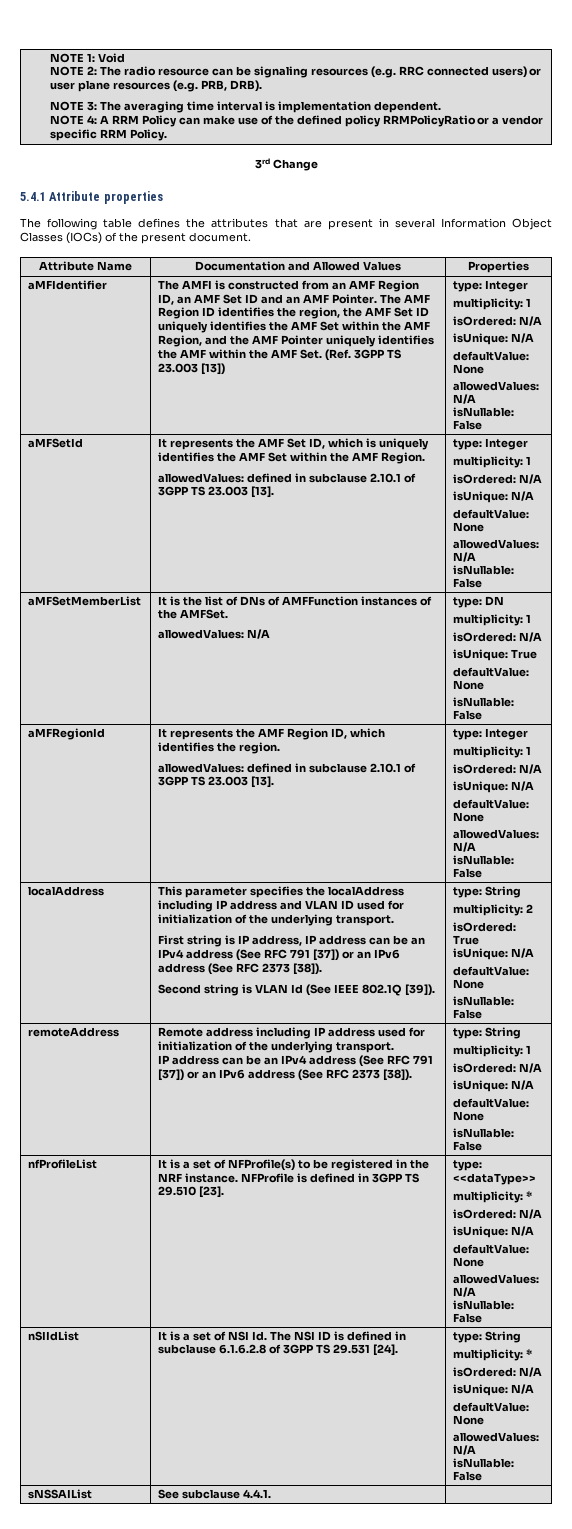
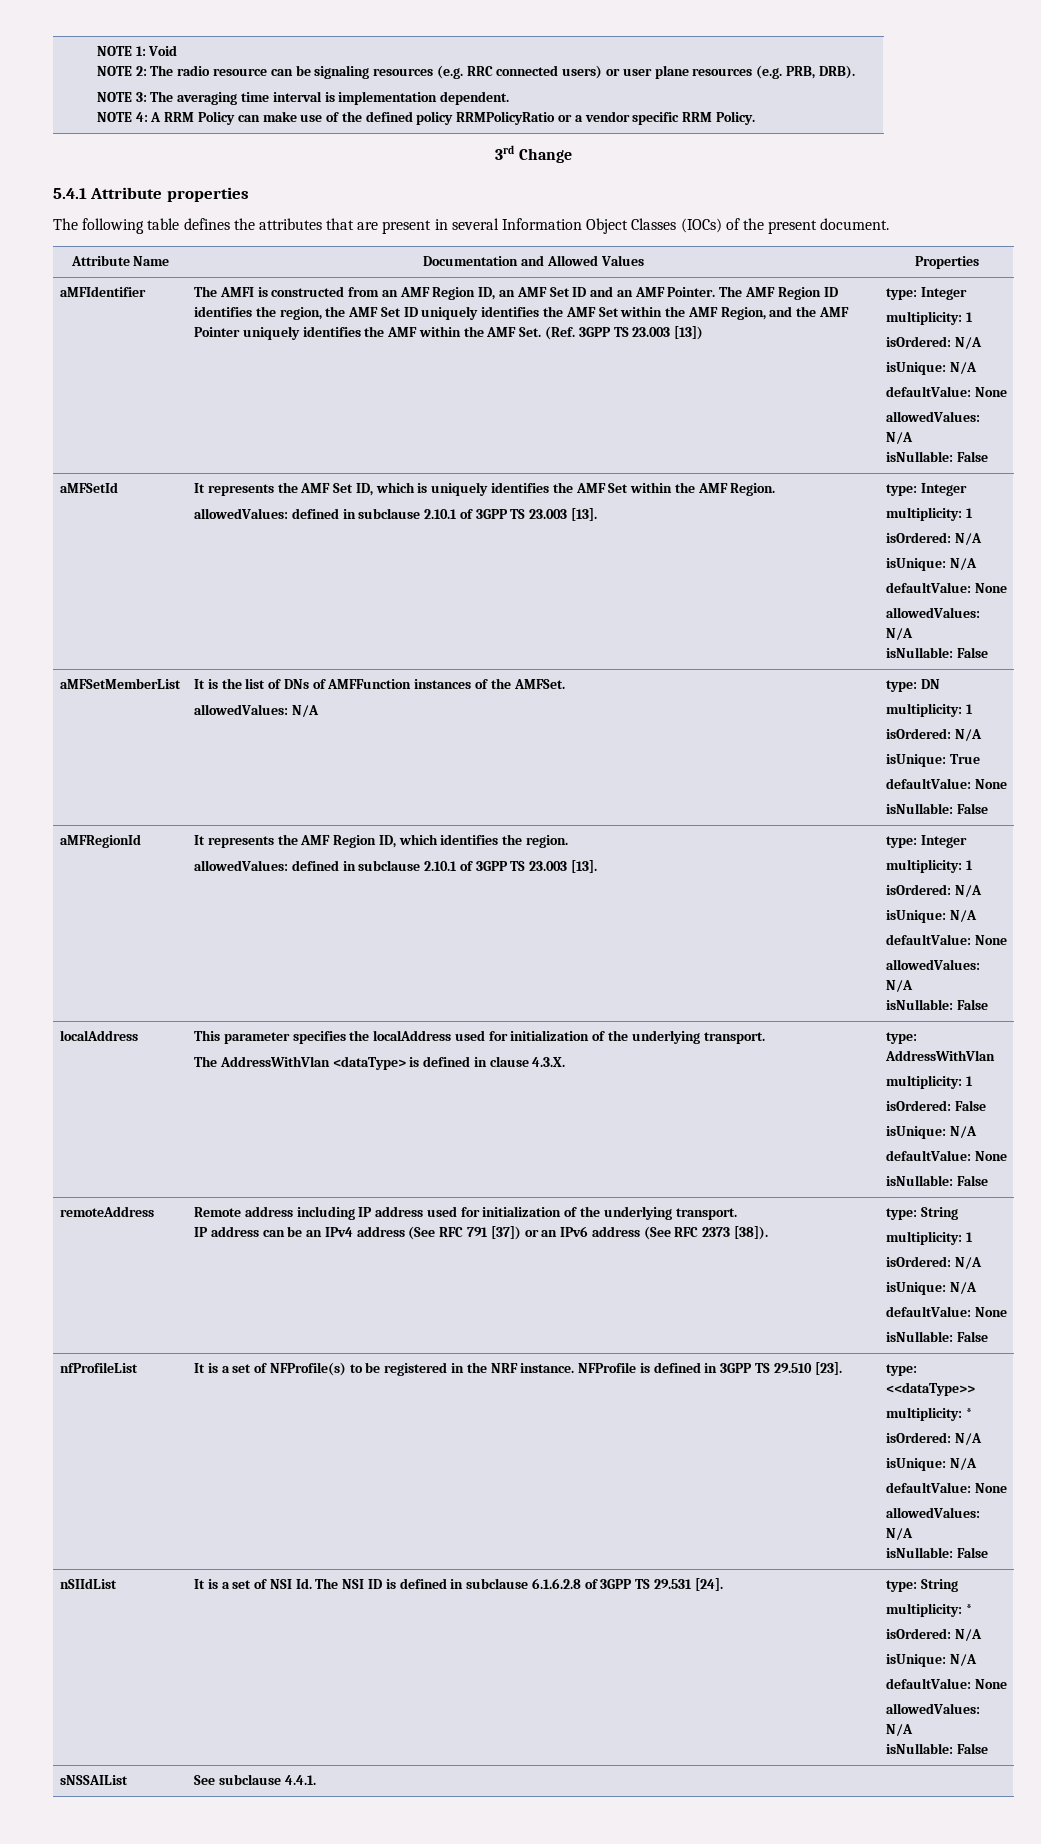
- This parameter specifies the localAddress including IP address and VLAN ID used for initialization of the underlying transport.
- First string is IP address, IP address can be an IPv4 address (See RFC 791 [37]) or an IPv6 address (See RFC 2373 [38]).
- Second string is VLAN Id (See IEEE 802.1Q [39]). | type: String
- multiplicity: 2
- isOrdered: True
+ This parameter specifies the localAddress used for initialization of the underlying transport.
+ The AddressWithVlan <dataType> is defined in clause 4.3.X. | type: AddressWithVlan
+ multiplicity: 1
+ isOrdered: False

